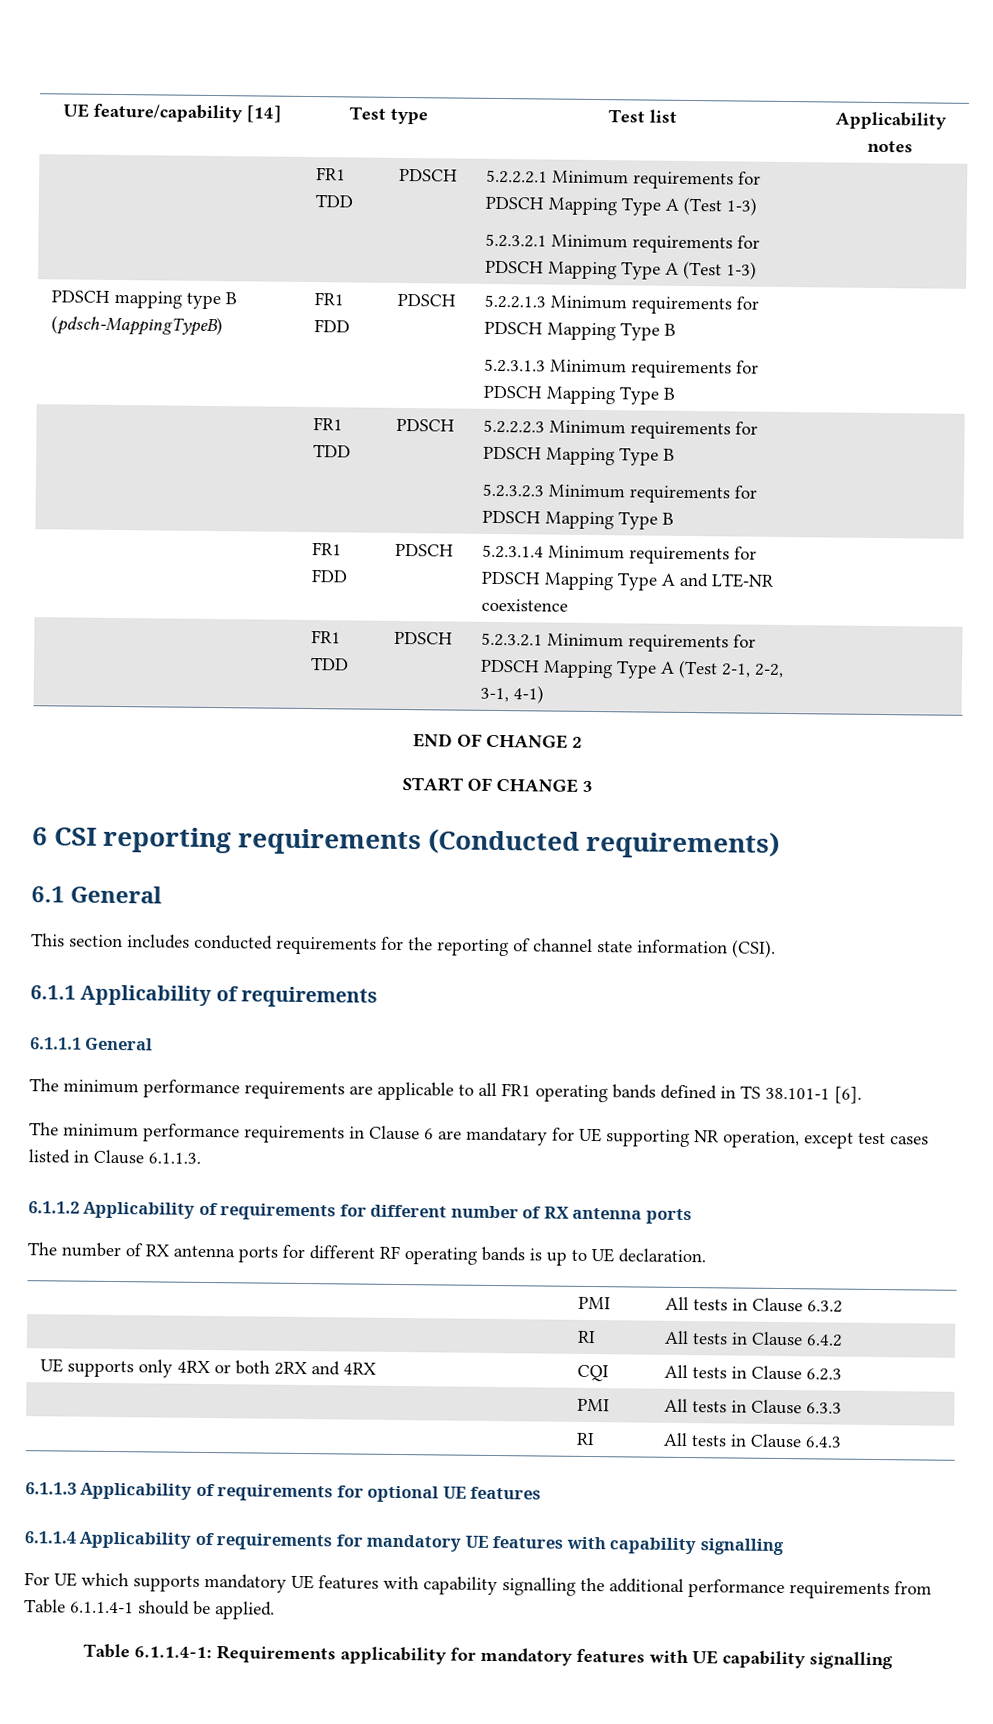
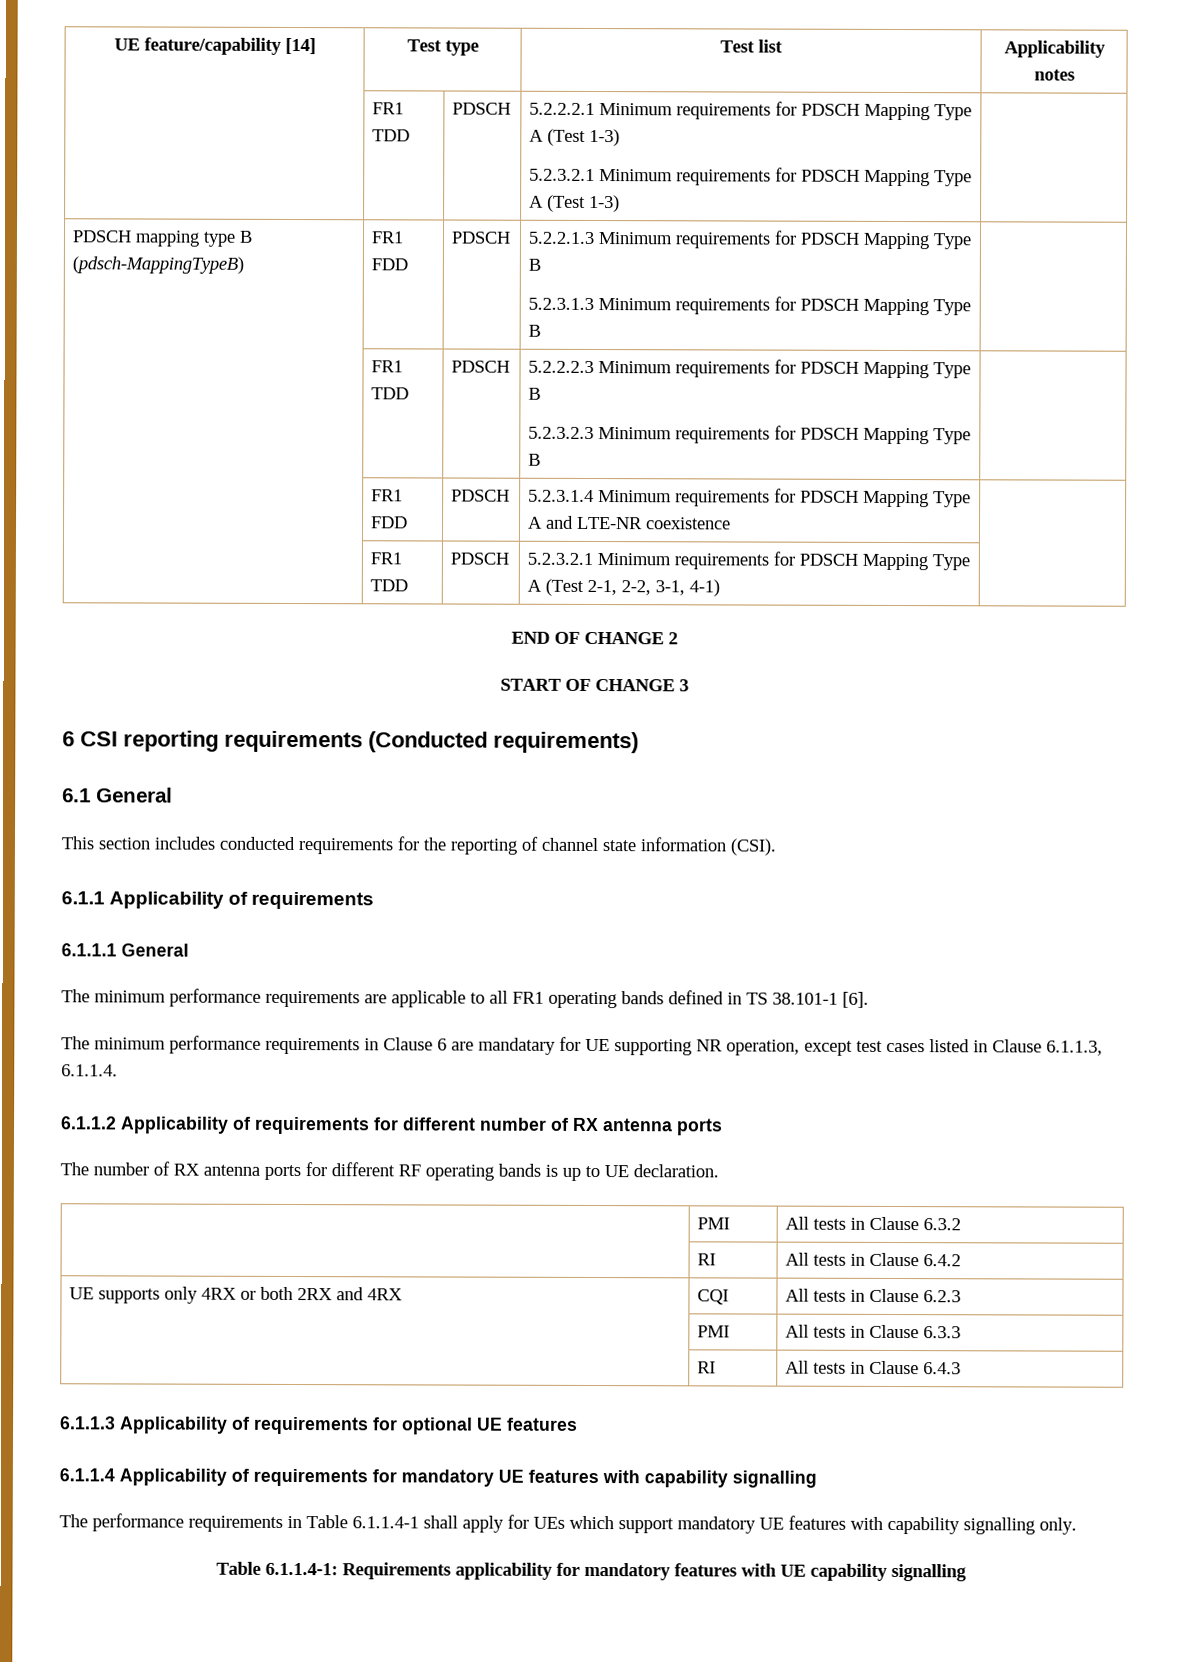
- The minimum performance requirements in Clause 6 are mandatary for UE supporting NR operation, except test cases listed in Clause 6.1.1.3.
+ The minimum performance requirements in Clause 6 are mandatary for UE supporting NR operation, except test cases listed in Clause 6.1.1.3, 6.1.1.4.
- For UE which supports mandatory UE features with capability signalling the additional performance requirements from Table 6.1.1.4-1 should be applied.
+ The performance requirements in Table 6.1.1.4-1 shall apply for UEs which support mandatory UE features with capability signalling only.

